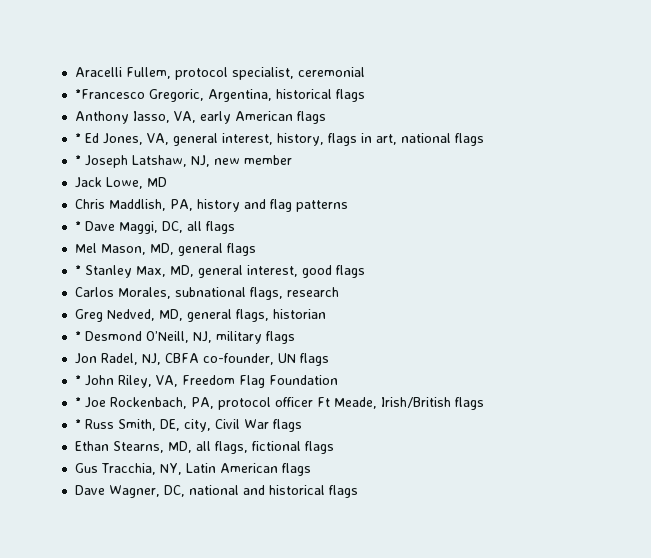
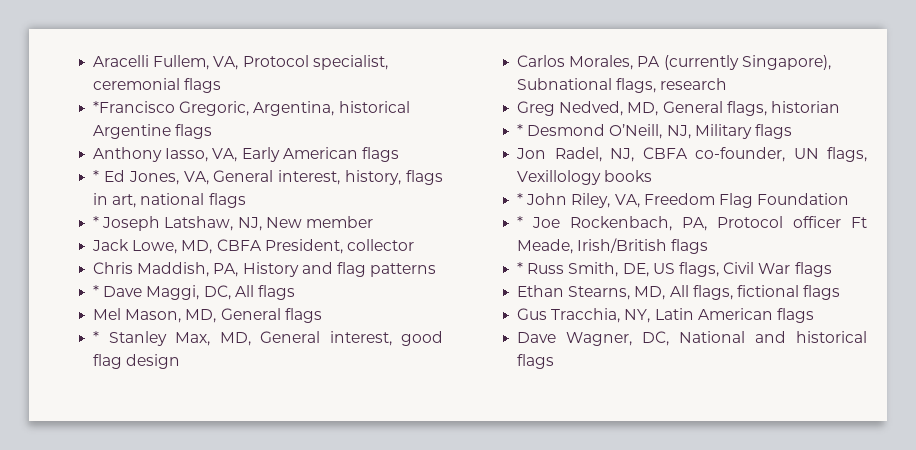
- Aracelli Fullem, protocol specialist, ceremonial
- *Francesco Gregoric, Argentina, historical flags
+ Aracelli Fullem, VA, Protocol specialist, ceremonial flags
+ *Francisco Gregoric, Argentina, historical Argentine flags
- Anthony Iasso, VA, early American flags
+ Anthony Iasso, VA, Early American flags
- * Ed Jones, VA, general interest, history, flags in art, national flags
+ * Ed Jones, VA, General interest, history, flags in art, national flags
- * Joseph Latshaw, NJ, new member
+ * Joseph Latshaw, NJ, New member
- Jack Lowe, MD
- Chris Maddlish, PA, history and flag patterns
+ Jack Lowe, MD, CBFA President, collector
+ Chris Maddish, PA, History and flag patterns
- * Dave Maggi, DC, all flags
+ * Dave Maggi, DC, All flags
- Mel Mason, MD, general flags
+ Mel Mason, MD, General flags
- * Stanley Max, MD, general interest, good flags
+ * Stanley Max, MD, General interest, good flag design
- Carlos Morales, subnational flags, research
+ Carlos Morales, PA (currently Singapore), Subnational flags, research
- Greg Nedved, MD, general flags, historian
+ Greg Nedved, MD, General flags, historian
- * Desmond O’Neill, NJ, military flags
+ * Desmond O’Neill, NJ, Military flags
- Jon Radel, NJ, CBFA co-founder, UN flags
+ Jon Radel, NJ, CBFA co-founder, UN flags, Vexillology books
- * Joe Rockenbach, PA, protocol officer Ft Meade, Irish/British flags
+ * Joe Rockenbach, PA, Protocol officer Ft Meade, Irish/British flags
- * Russ Smith, DE, city, Civil War flags
+ * Russ Smith, DE, US flags, Civil War flags
- Ethan Stearns, MD, all flags, fictional flags
+ Ethan Stearns, MD, All flags, fictional flags
- Dave Wagner, DC, national and historical flags
+ Dave Wagner, DC, National and historical flags

